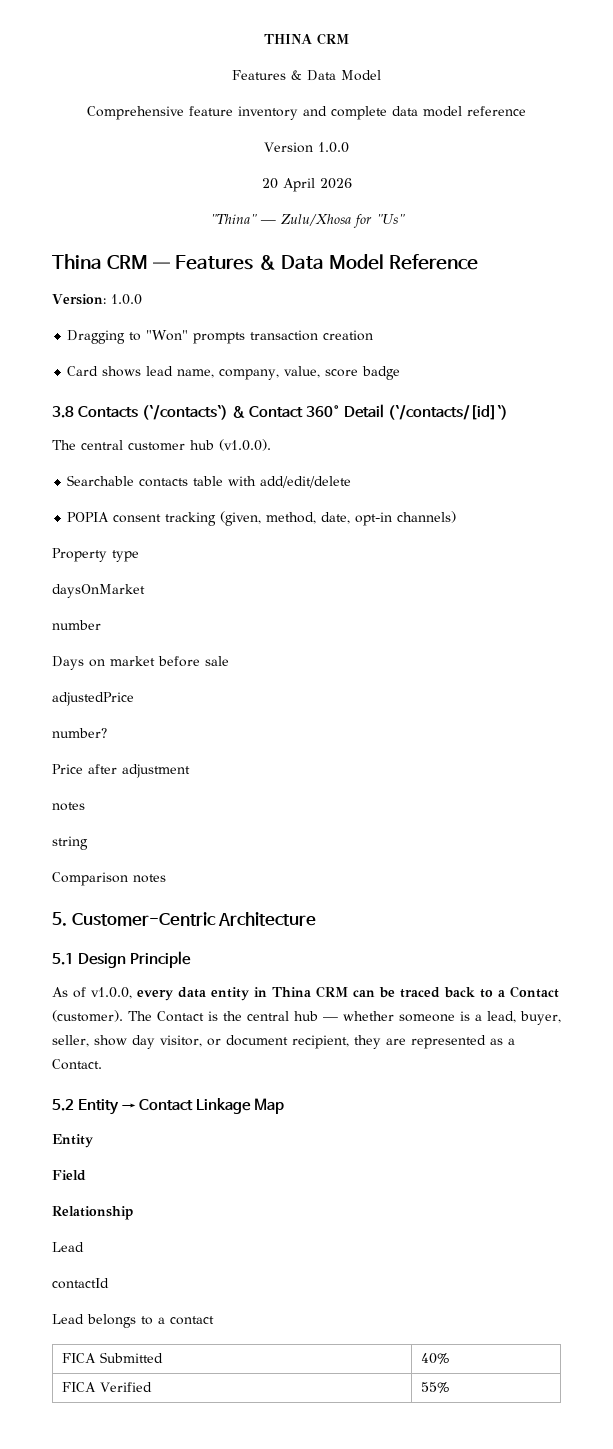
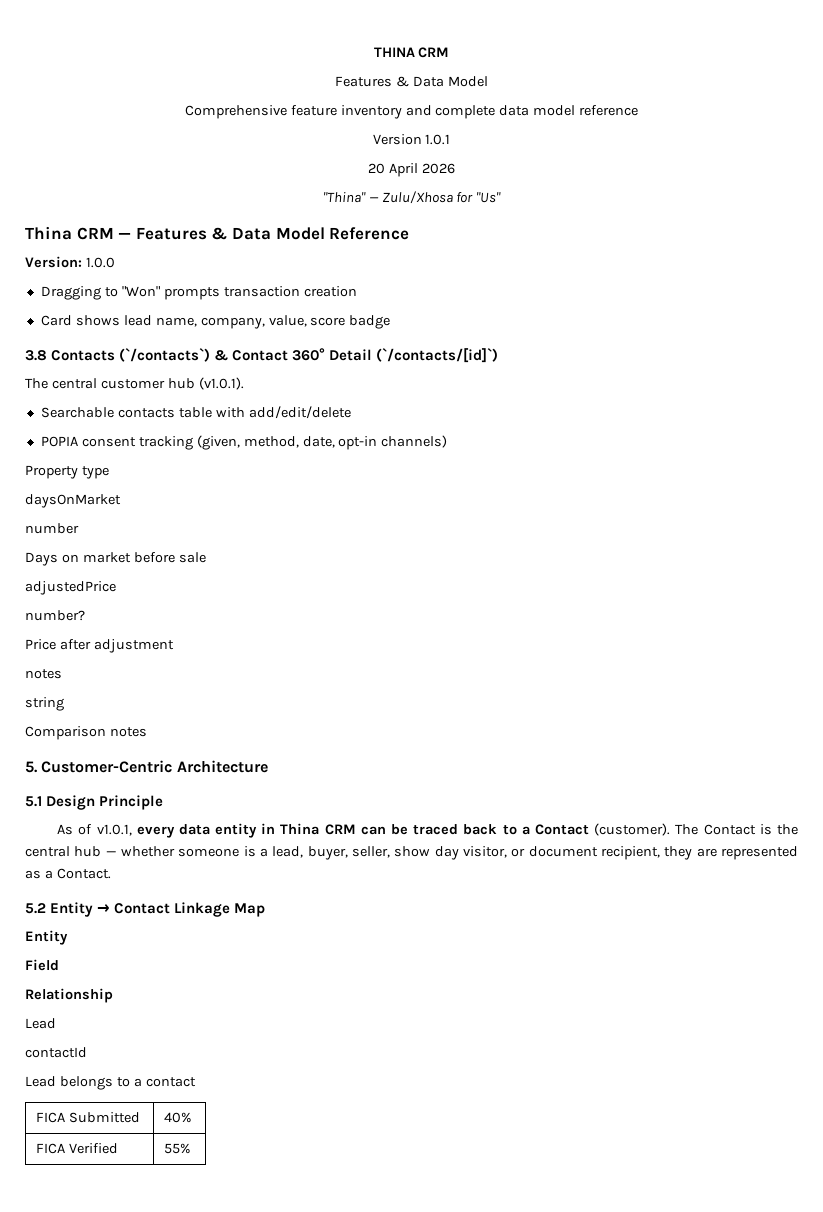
- Version 1.0.0
+ Version 1.0.1
- The central customer hub (v1.0.0).
+ The central customer hub (v1.0.1).
- As of v1.0.0, every data entity in Thina CRM can be traced back to a Contact (customer).
+ As of v1.0.1, every data entity in Thina CRM can be traced back to a Contact (customer).

